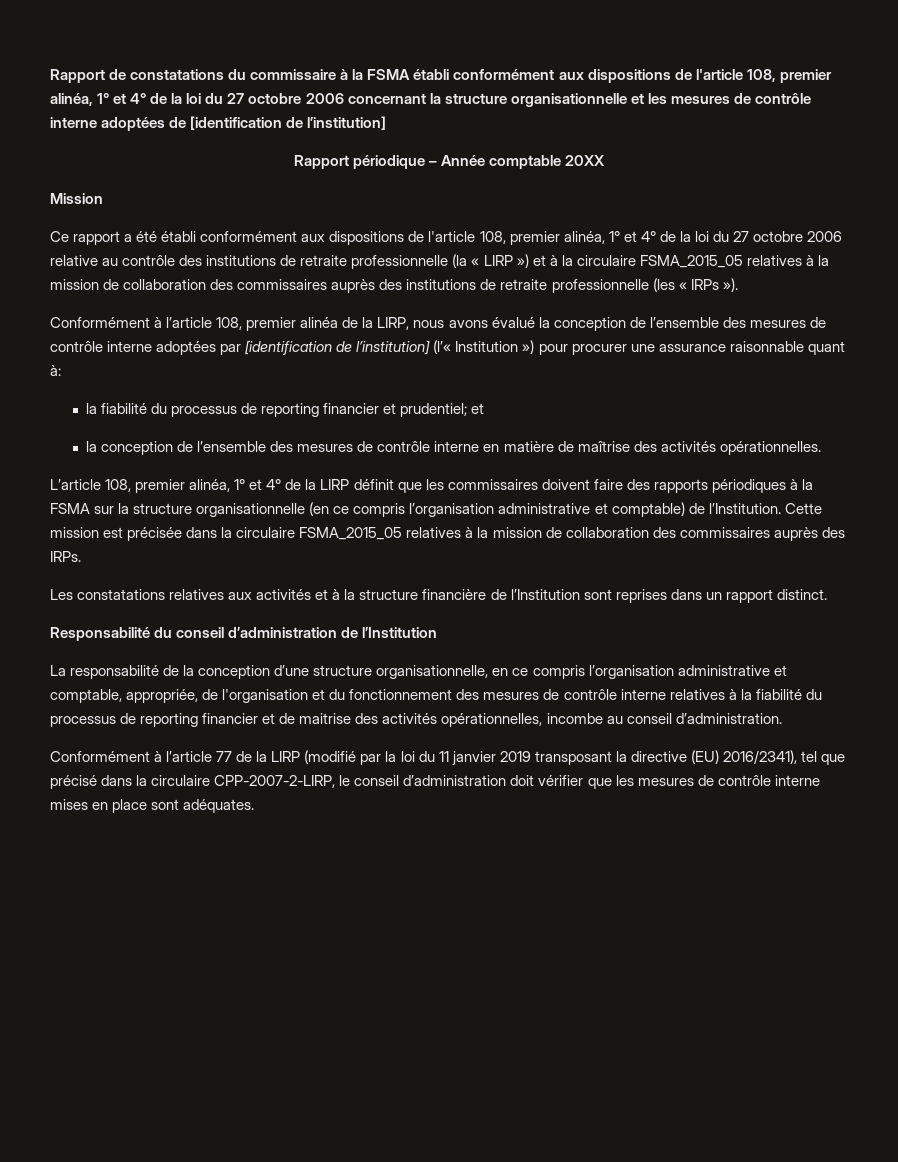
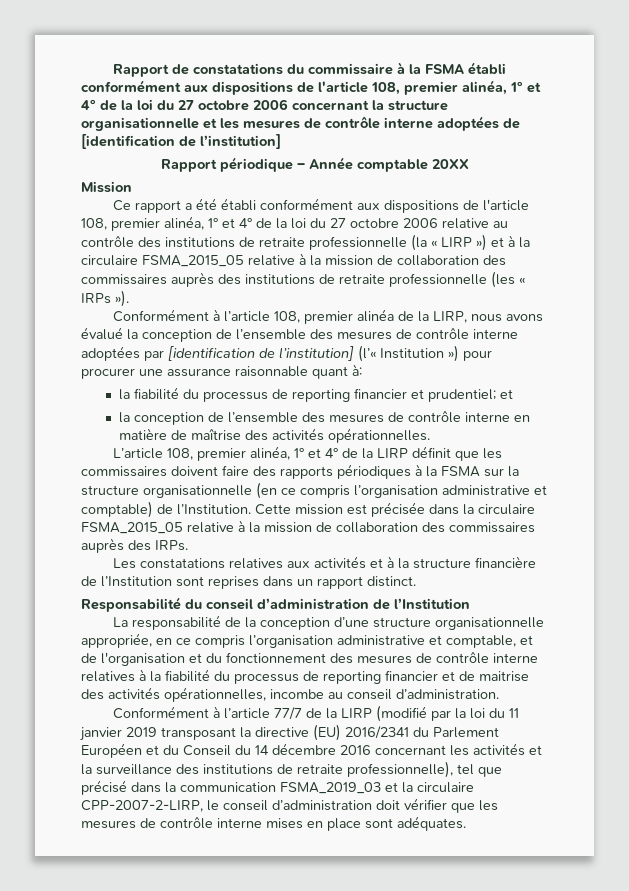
- Ce rapport a été établi conformément aux dispositions de l'article 108, premier alinéa, 1° et 4° de la loi du 27 octobre 2006 relative au contrôle des institutions de retraite professionnelle (la « LIRP ») et à la circulaire FSMA_2015_05 relatives à la mission de collaboration des commissaires auprès des institutions de retraite professionnelle (les « IRPs »).
+ Ce rapport a été établi conformément aux dispositions de l'article 108, premier alinéa, 1° et 4° de la loi du 27 octobre 2006 relative au contrôle des institutions de retraite professionnelle (la « LIRP ») et à la circulaire FSMA_2015_05 relative à la mission de collaboration des commissaires auprès des institutions de retraite professionnelle (les « IRPs »).
- Cette mission est précisée dans la circulaire FSMA_2015_05 relatives à la mission de collaboration des commissaires auprès des IRPs.
+ Cette mission est précisée dans la circulaire FSMA_2015_05 relative à la mission de collaboration des commissaires auprès des IRPs.
- La responsabilité de la conception d’une structure organisationnelle, en ce compris l’organisation administrative et comptable, appropriée, de l'organisation et du fonctionnement des mesures de contrôle interne relatives à la fiabilité du processus de reporting financier et de maitrise des activités opérationnelles, incombe au conseil d’administration.
+ La responsabilité de la conception d’une structure organisationnelle appropriée, en ce compris l’organisation administrative et comptable, et de l'organisation et du fonctionnement des mesures de contrôle interne relatives à la fiabilité du processus de reporting financier et de maitrise des activités opérationnelles, incombe au conseil d’administration.
- Conformément à l’article 77 de la LIRP (modifié par la loi du 11 janvier 2019 transposant la directive (EU) 2016/2341), tel que précisé dans la circulaire CPP-2007-2-LIRP, le conseil d’administration doit vérifier que les mesures de contrôle interne mises en place sont adéquates.
+ Conformément à l’article 77/7 de la LIRP (modifié par la loi du 11 janvier 2019 transposant la directive (EU) 2016/2341 du Parlement Européen et du Conseil du 14 décembre 2016 concernant les activités et la surveillance des institutions de retraite professionnelle), tel que précisé dans la communication FSMA_2019_03 et la circulaire CPP-2007-2-LIRP, le conseil d’administration doit vérifier que les mesures de contrôle interne mises en place sont adéquates.

